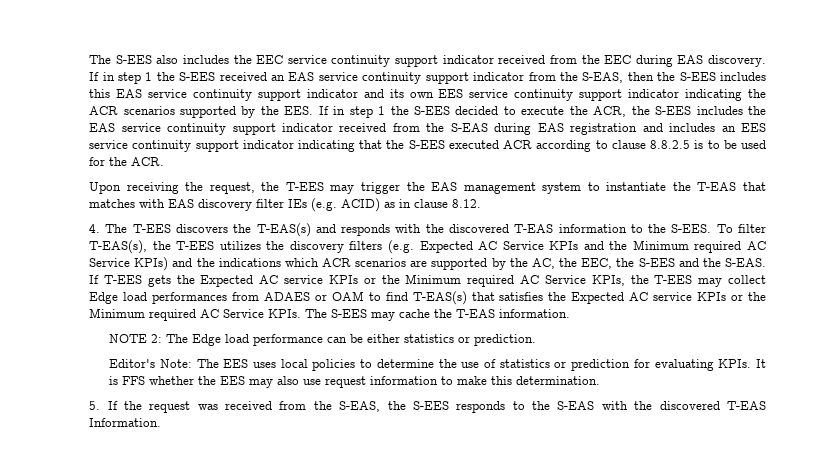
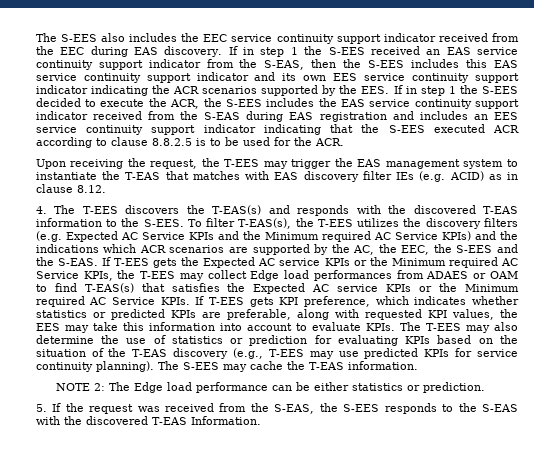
+ If T-EES gets KPI preference, which indicates whether statistics or predicted KPIs are preferable, along with requested KPI values, the EES may take this information into account to evaluate KPIs. The T-EES may also determine the use of statistics or prediction for evaluating KPIs based on the situation of the T-EAS discovery (e.g., T-EES may use predicted KPIs for service continuity planning).
- Editor's Note: The EES uses local policies to determine the use of statistics or prediction for evaluating KPIs. It is FFS whether the EES may also use request information to make this determination.

